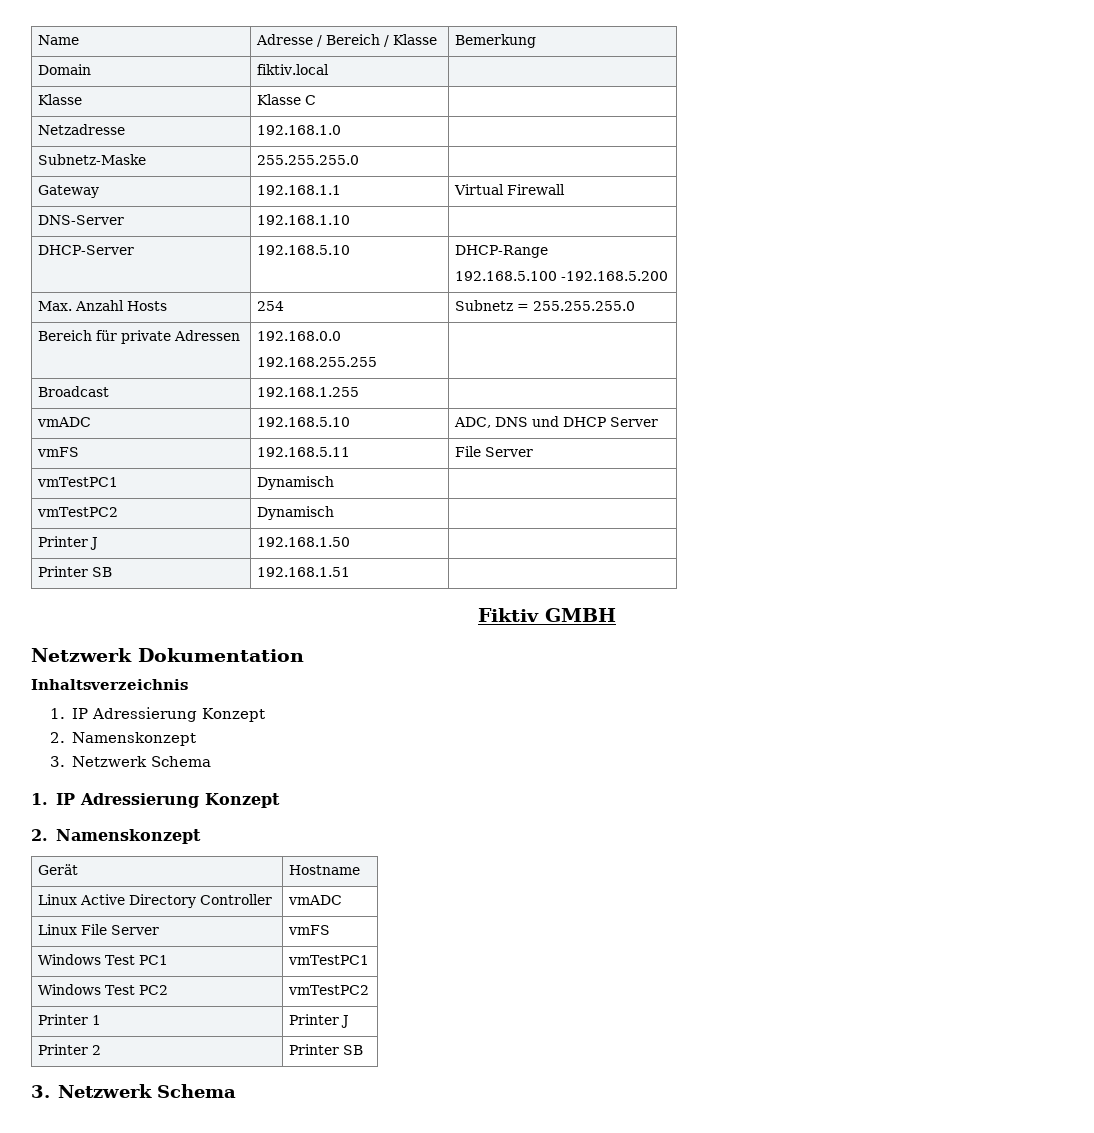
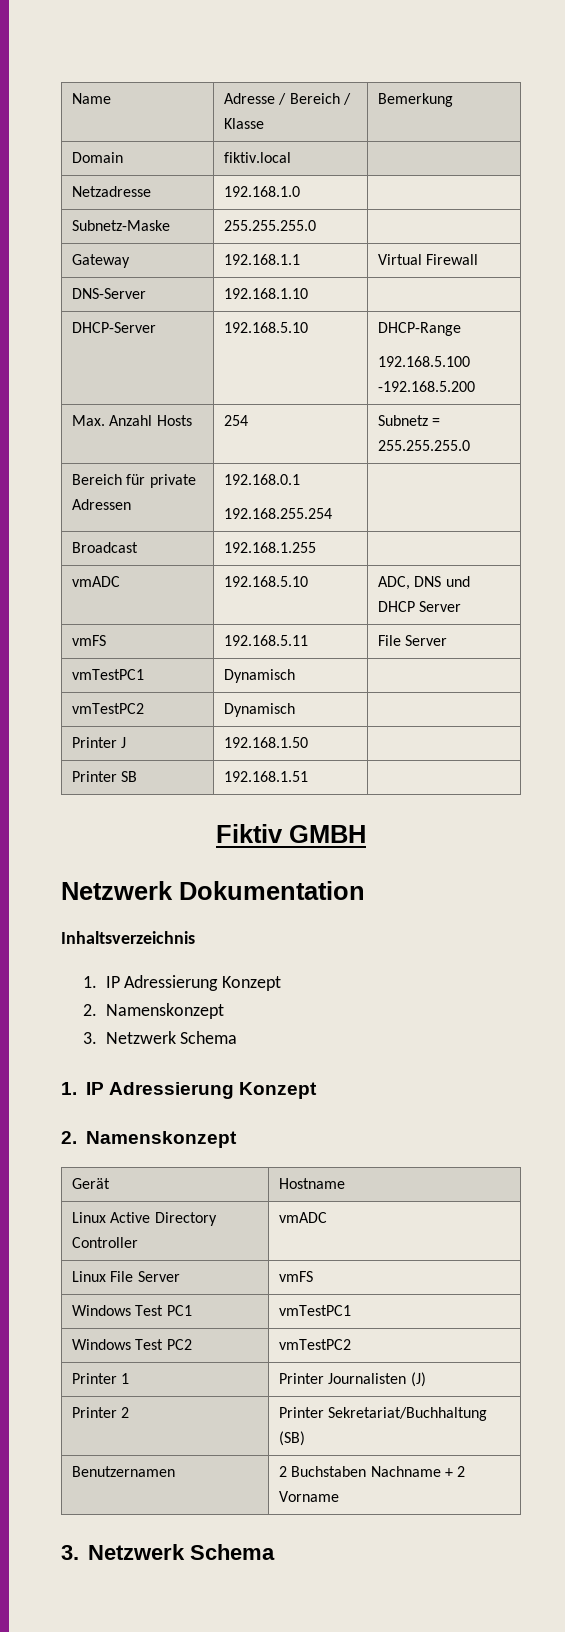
- Klasse | Klasse C |
- Bereich für private Adressen | 192.168.0.0
- 192.168.255.255 |
+ Bereich für private Adressen | 192.168.0.1
+ 192.168.255.254 |
- Printer 1 | Printer J
+ Printer 1 | Printer Journalisten (J)
- Printer 2 | Printer SB
+ Printer 2 | Printer Sekretariat/Buchhaltung (SB)
+ Benutzernamen | 2 Buchstaben Nachname + 2 Vorname

